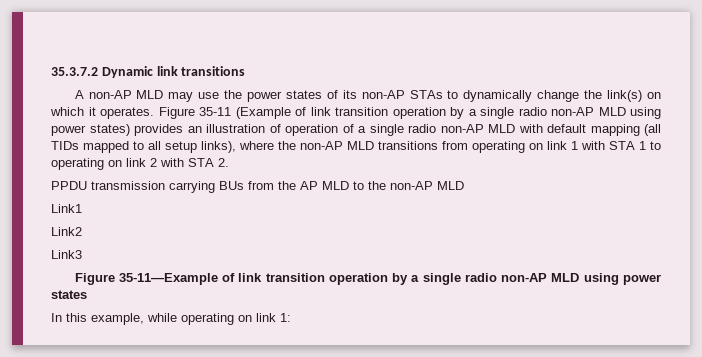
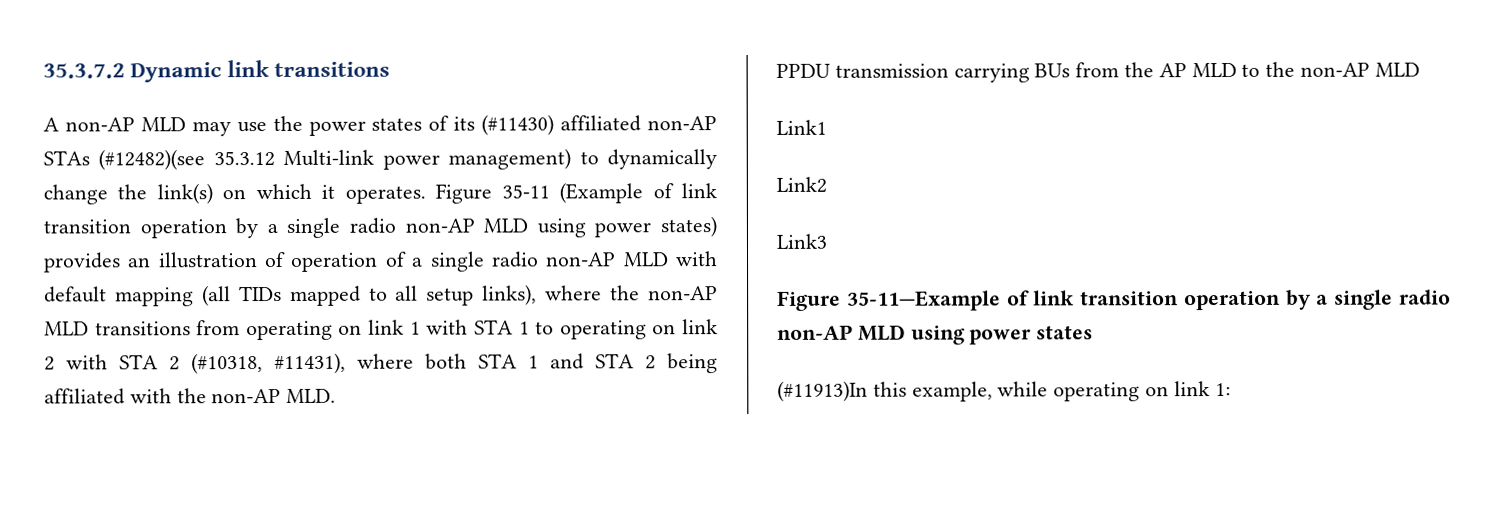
- A non-AP MLD may use the power states of its non-AP STAs to dynamically change the link(s) on which it operates.
+ A non-AP MLD may use the power states of its (#11430) affiliated non-AP STAs (#12482)(see 35.3.12 Multi-link power management) to dynamically change the link(s) on which it operates.
- Figure 35-11 (Example of link transition operation by a single radio non-AP MLD using power states) provides an illustration of operation of a single radio non-AP MLD with default mapping (all TIDs mapped to all setup links), where the non-AP MLD transitions from operating on link 1 with STA 1 to operating on link 2 with STA 2.
+ Figure 35-11 (Example of link transition operation by a single radio non-AP MLD using power states) provides an illustration of operation of a single radio non-AP MLD with default mapping (all TIDs mapped to all setup links), where the non-AP MLD transitions from operating on link 1 with STA 1 to operating on link 2 with STA 2 (#10318, #11431), where both STA 1 and STA 2 being affiliated with the non-AP MLD.
- In this example, while operating on link 1:
+ (#11913)In this example, while operating on link 1:

